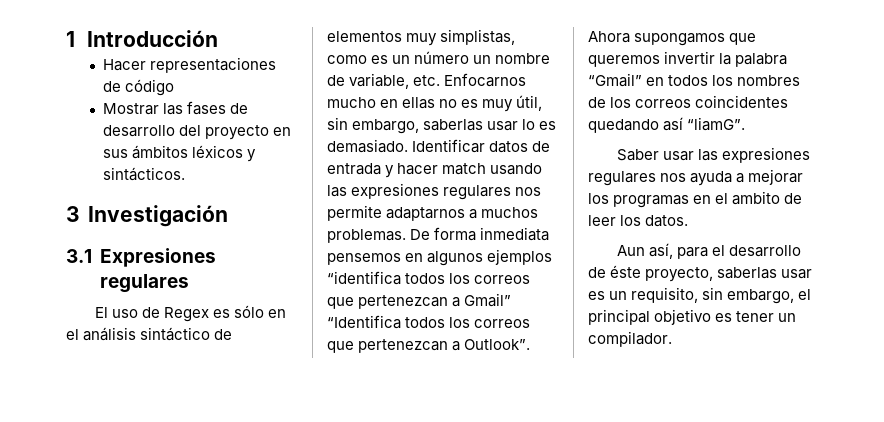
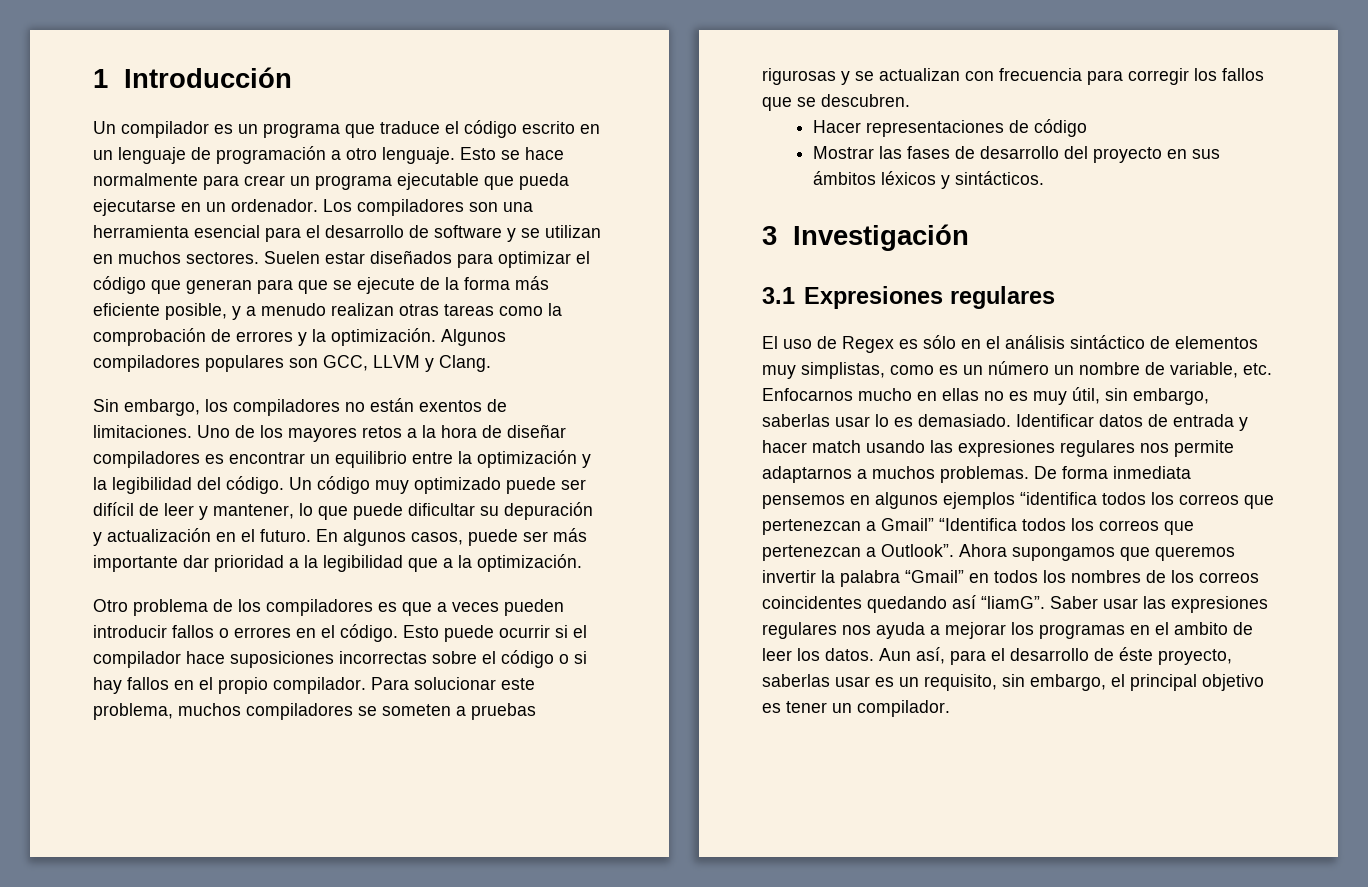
+ Un compilador es un programa que traduce el código escrito en un lenguaje de programación a otro lenguaje. Esto se hace normalmente para crear un programa ejecutable que pueda ejecutarse en un ordenador. Los compiladores son una herramienta esencial para el desarrollo de software y se utilizan en muchos sectores. Suelen estar diseñados para optimizar el código que generan para que se ejecute de la forma más eficiente posible, y a menudo realizan otras tareas como la comprobación de errores y la optimización. Algunos compiladores populares son GCC, LLVM y Clang.
+ Sin embargo, los compiladores no están exentos de limitaciones. Uno de los mayores retos a la hora de diseñar compiladores es encontrar un equilibrio entre la optimización y la legibilidad del código. Un código muy optimizado puede ser difícil de leer y mantener, lo que puede dificultar su depuración y actualización en el futuro. En algunos casos, puede ser más importante dar prioridad a la legibilidad que a la optimización.
+ Otro problema de los compiladores es que a veces pueden introducir fallos o errores en el código. Esto puede ocurrir si el compilador hace suposiciones incorrectas sobre el código o si hay fallos en el propio compilador. Para solucionar este problema, muchos compiladores se someten a pruebas rigurosas y se actualizan con frecuencia para corregir los fallos que se descubren.
- Ahora supongamos que queremos invertir la palabra “Gmail” en todos los nombres de los correos coincidentes quedando así “liamG”.
- Saber usar las expresiones regulares nos ayuda a mejorar los programas en el ambito de leer los datos.
- Aun así, para el desarrollo de éste proyecto, saberlas usar es un requisito, sin embargo, el principal objetivo es tener un compilador.
+ Ahora supongamos que queremos invertir la palabra “Gmail” en todos los nombres de los correos coincidentes quedando así “liamG”. Saber usar las expresiones regulares nos ayuda a mejorar los programas en el ambito de leer los datos. Aun así, para el desarrollo de éste proyecto, saberlas usar es un requisito, sin embargo, el principal objetivo es tener un compilador.

